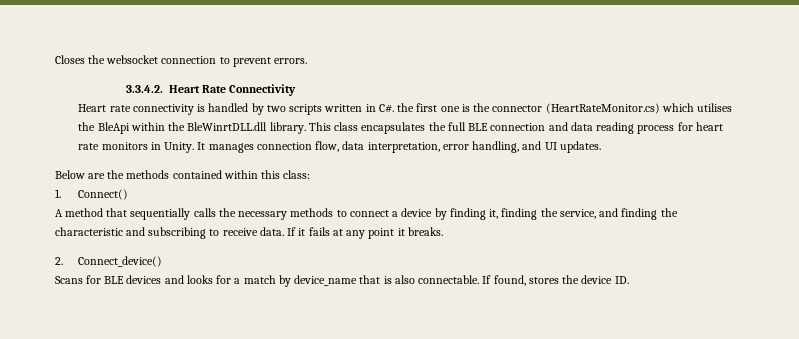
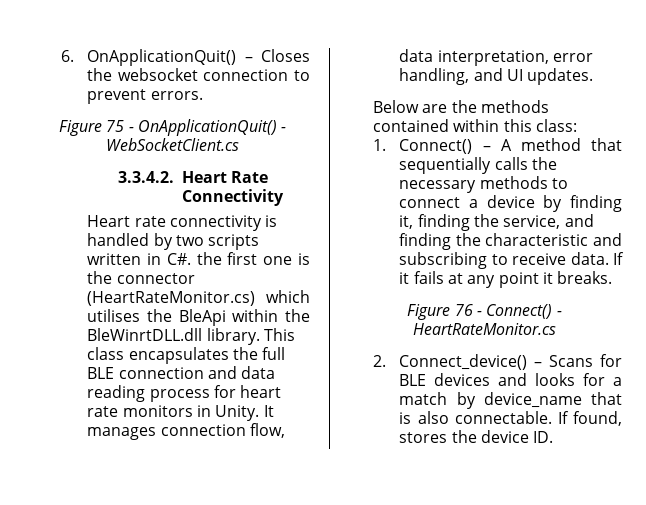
- Closes the websocket connection to prevent errors.
+ 6. OnApplicationQuit() – Closes the websocket connection to prevent errors.
+ Figure 75 - OnApplicationQuit() - WebSocketClient.cs
- 1. Connect()
- A method that sequentially calls the necessary methods to connect a device by finding it, finding the service, and finding the characteristic and subscribing to receive data.
+ 1. Connect() – A method that sequentially calls the necessary methods to connect a device by finding it, finding the service, and finding the characteristic and subscribing to receive data.
+ Figure 76 - Connect() - HeartRateMonitor.cs
- 2. Connect_device()
- Scans for BLE devices and looks for a match by device_name that is also connectable.
+ 2. Connect_device() – Scans for BLE devices and looks for a match by device_name that is also connectable.

